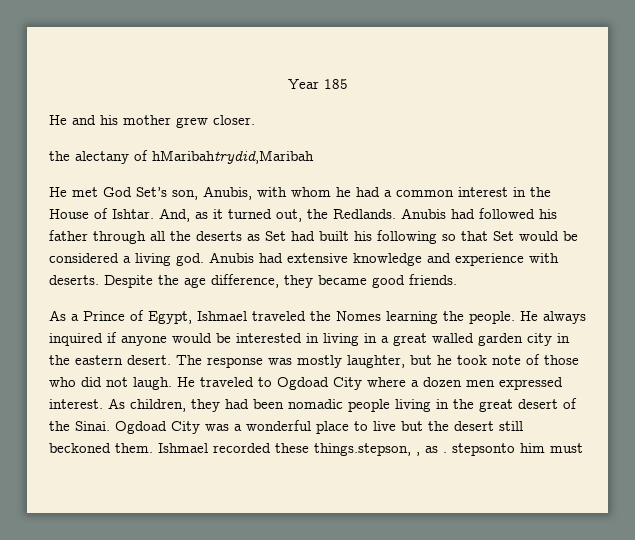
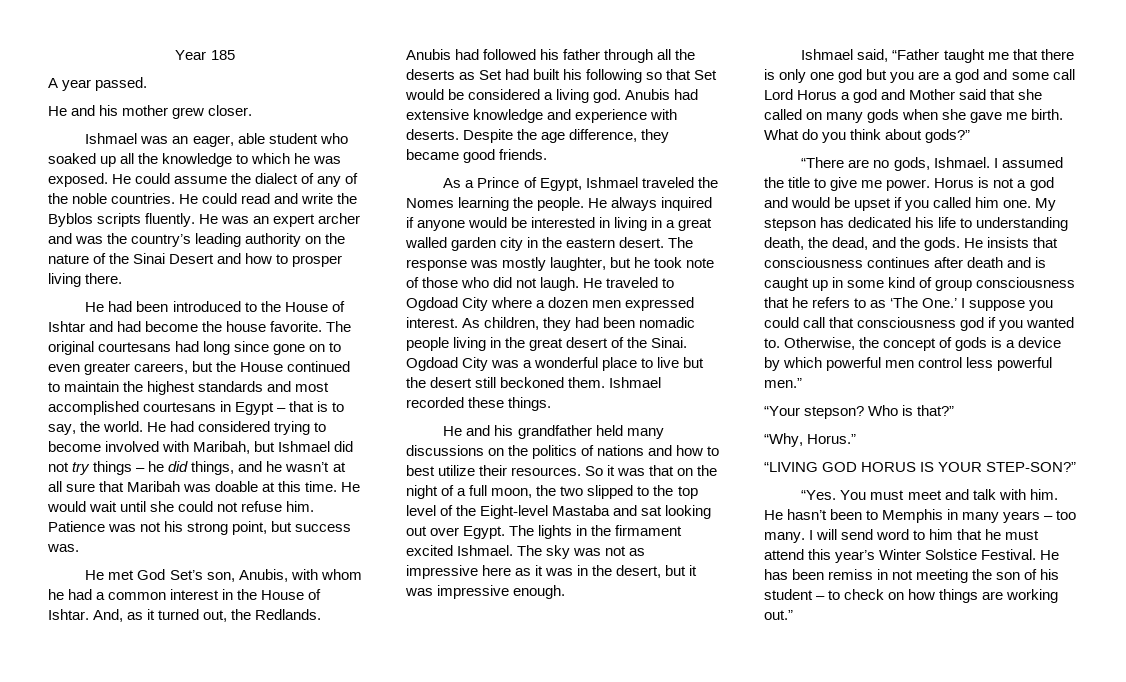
+ A year passed.
- the alectany of hMaribahtrydid,Maribah
+ Ishmael was an eager, able student who soaked up all the knowledge to which he was exposed. He could assume the dialect of any of the noble countries. He could read and write the Byblos scripts fluently. He was an expert archer and was the country’s leading authority on the nature of the Sinai Desert and how to prosper living there.
+ He had been introduced to the House of Ishtar and had become the house favorite. The original courtesans had long since gone on to even greater careers, but the House continued to maintain the highest standards and most accomplished courtesans in Egypt – that is to say, the world. He had considered trying to become involved with Maribah, but Ishmael did not try things – he did things, and he wasn’t at all sure that Maribah was doable at this time. He would wait until she could not refuse him. Patience was not his strong point, but success was.
- Ishmael recorded these things.stepson, , as . stepsonto him must
+ Ishmael recorded these things.
+ He and his grandfather held many discussions on the politics of nations and how to best utilize their resources. So it was that on the night of a full moon, the two slipped to the top level of the Eight-level Mastaba and sat looking out over Egypt. The lights in the firmament excited Ishmael. The sky was not as impressive here as it was in the desert, but it was impressive enough.
+ Ishmael said, “Father taught me that there is only one god but you are a god and some call Lord Horus a god and Mother said that she called on many gods when she gave me birth. What do you think about gods?”
+ “There are no gods, Ishmael. I assumed the title to give me power. Horus is not a god and would be upset if you called him one. My stepson has dedicated his life to understanding death, the dead, and the gods. He insists that consciousness continues after death and is caught up in some kind of group consciousness that he refers to as ‘The One.’ I suppose you could call that consciousness god if you wanted to. Otherwise, the concept of gods is a device by which powerful men control less powerful men.”
+ “Your stepson? Who is that?”
+ “Why, Horus.”
+ “LIVING GOD HORUS IS YOUR STEP-SON?”
+ “Yes. You must meet and talk with him. He hasn’t been to Memphis in many years – too many. I will send word to him that he must attend this year’s Winter Solstice Festival. He has been remiss in not meeting the son of his student – to check on how things are working out.”

